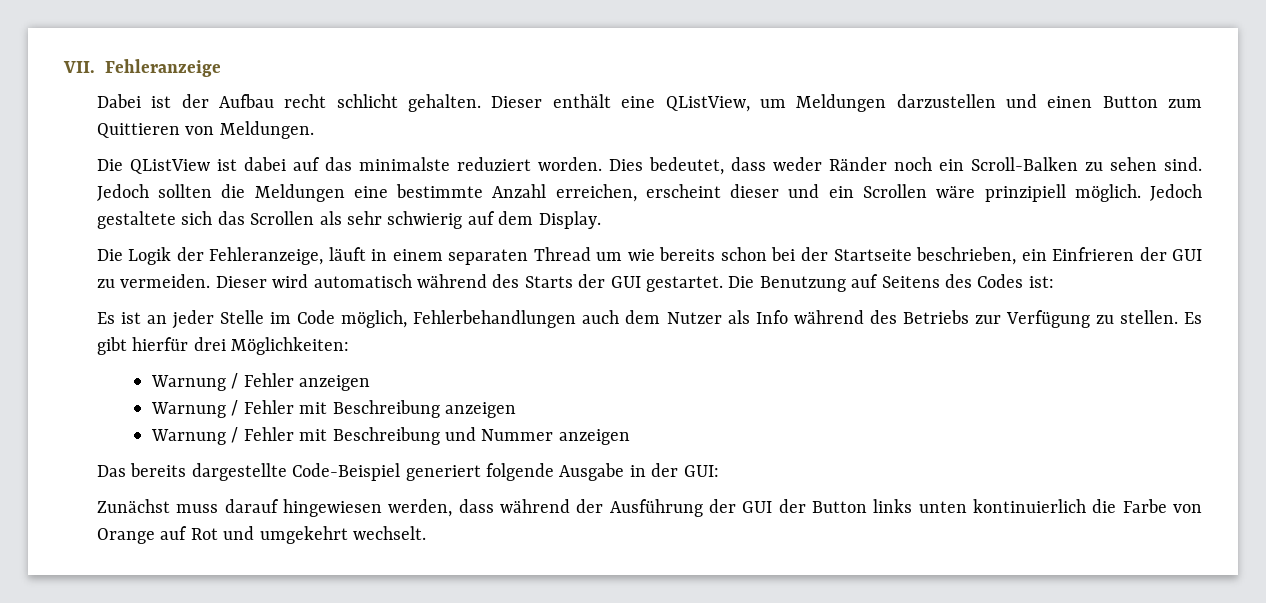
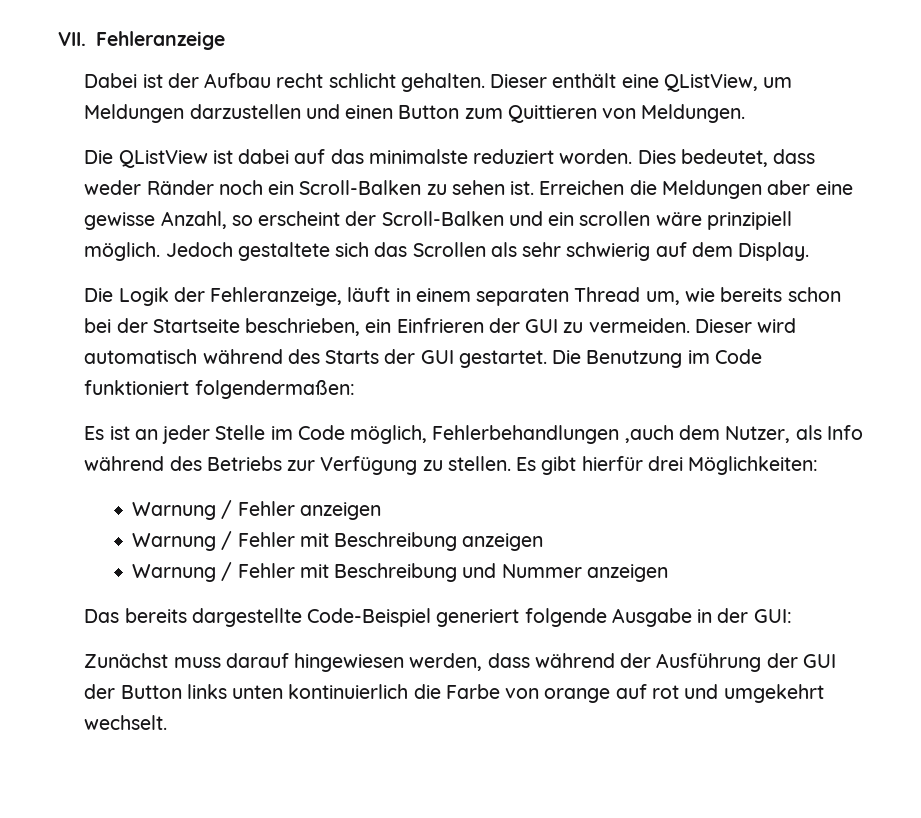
- Dies bedeutet, dass weder Ränder noch ein Scroll-Balken zu sehen sind. Jedoch sollten die Meldungen eine bestimmte Anzahl erreichen, erscheint dieser und ein Scrollen wäre prinzipiell möglich.
+ Dies bedeutet, dass weder Ränder noch ein Scroll-Balken zu sehen ist. Erreichen die Meldungen aber eine gewisse Anzahl, so erscheint der Scroll-Balken und ein scrollen wäre prinzipiell möglich.
- Die Logik der Fehleranzeige, läuft in einem separaten Thread um wie bereits schon bei der Startseite beschrieben, ein Einfrieren der GUI zu vermeiden.
+ Die Logik der Fehleranzeige, läuft in einem separaten Thread um, wie bereits schon bei der Startseite beschrieben, ein Einfrieren der GUI zu vermeiden.
- Die Benutzung auf Seitens des Codes ist:
+ Die Benutzung im Code funktioniert folgendermaßen:
- Es ist an jeder Stelle im Code möglich, Fehlerbehandlungen auch dem Nutzer als Info während des Betriebs zur Verfügung zu stellen.
+ Es ist an jeder Stelle im Code möglich, Fehlerbehandlungen ,auch dem Nutzer, als Info während des Betriebs zur Verfügung zu stellen.
- Zunächst muss darauf hingewiesen werden, dass während der Ausführung der GUI der Button links unten kontinuierlich die Farbe von Orange auf Rot und umgekehrt wechselt.
+ Zunächst muss darauf hingewiesen werden, dass während der Ausführung der GUI der Button links unten kontinuierlich die Farbe von orange auf rot und umgekehrt wechselt.

